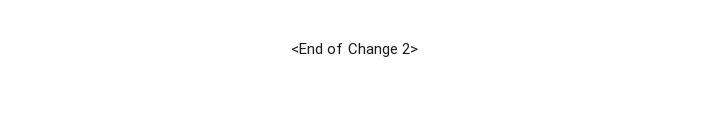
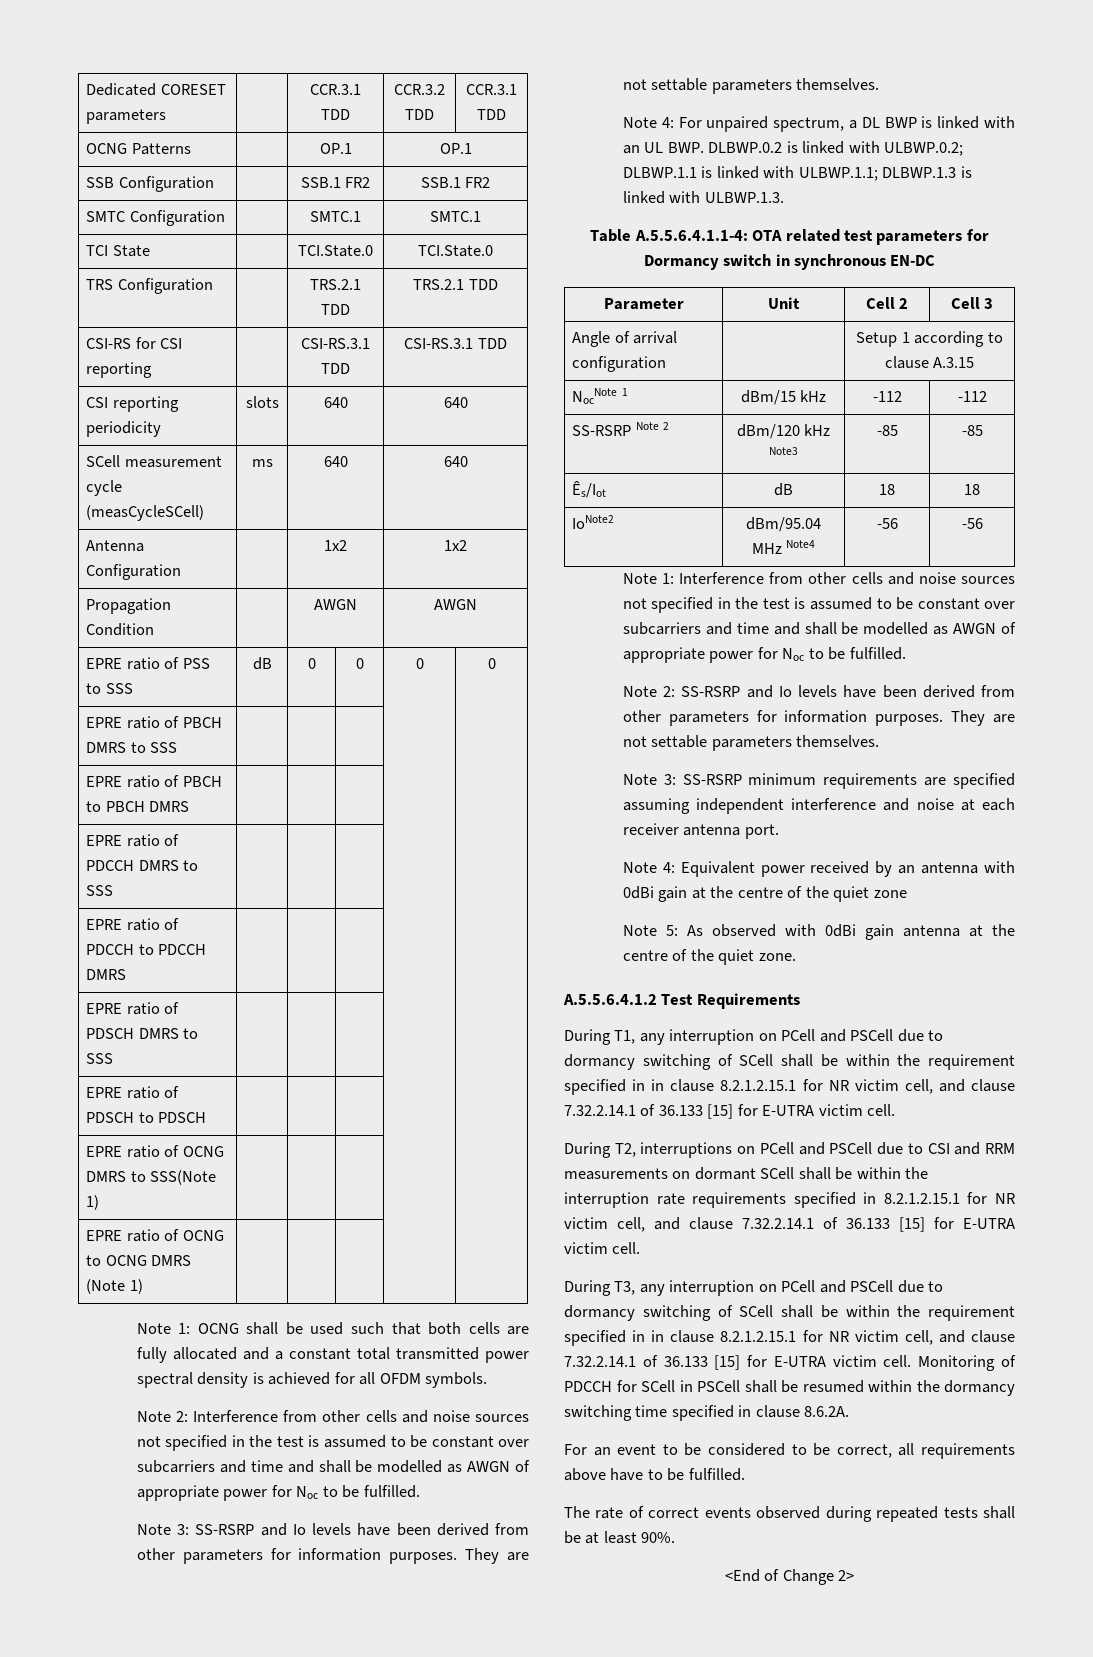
+ Dedicated CORESET parameters | | CCR.3.1 TDD | CCR.3.2 TDD | CCR.3.1 TDD
+ OCNG Patterns | | OP.1 | OP.1
+ SSB Configuration | | SSB.1 FR2 | SSB.1 FR2
+ SMTC Configuration | | SMTC.1 | SMTC.1
+ TCI State | | TCI.State.0 | TCI.State.0
+ TRS Configuration | | TRS.2.1 TDD | TRS.2.1 TDD
+ CSI-RS for CSI reporting | | CSI-RS.3.1 TDD | CSI-RS.3.1 TDD
+ CSI reporting periodicity | slots | 640 | 640
+ SCell measurement cycle (measCycleSCell) | ms | 640 | 640
+ Antenna Configuration | | 1x2 | 1x2
+ Propagation Condition | | AWGN | AWGN
+ EPRE ratio of PSS to SSS | dB | 0 | 0 | 0 | 0
+ EPRE ratio of PBCH DMRS to SSS | | | | |
+ EPRE ratio of PBCH to PBCH DMRS | | | | |
+ EPRE ratio of PDCCH DMRS to SSS | | | | |
+ EPRE ratio of PDCCH to PDCCH DMRS | | | | |
+ EPRE ratio of PDSCH DMRS to SSS | | | | |
+ EPRE ratio of PDSCH to PDSCH | | | | |
+ EPRE ratio of OCNG DMRS to SSS(Note 1) | | | | |
+ EPRE ratio of OCNG to OCNG DMRS (Note 1) | | | | |
+ Note 1: OCNG shall be used such that both cells are fully allocated and a constant total transmitted power spectral density is achieved for all OFDM symbols.
+ Note 2: Interference from other cells and noise sources not specified in the test is assumed to be constant over subcarriers and time and shall be modelled as AWGN of appropriate power for Noc to be fulfilled.
+ Note 3: SS-RSRP and Io levels have been derived from other parameters for information purposes. They are not settable parameters themselves.
+ Note 4: For unpaired spectrum, a DL BWP is linked with an UL BWP. DLBWP.0.2 is linked with ULBWP.0.2; DLBWP.1.1 is linked with ULBWP.1.1; DLBWP.1.3 is linked with ULBWP.1.3.
+ Table A.5.5.6.4.1.1-4: OTA related test parameters for Dormancy switch in synchronous EN-DC
+ Parameter | Unit | Cell 2 | Cell 3
+ Angle of arrival configuration | | Setup 1 according to clause A.3.15
+ NocNote 1 | dBm/15 kHz | -112 | -112
+ SS-RSRP Note 2 | dBm/120 kHz Note3 | -85 | -85
+ Ês/Iot | dB | 18 | 18
+ IoNote2 | dBm/95.04 MHz Note4 | -56 | -56
+ Note 1: Interference from other cells and noise sources not specified in the test is assumed to be constant over subcarriers and time and shall be modelled as AWGN of appropriate power for Noc to be fulfilled.
+ Note 2: SS-RSRP and Io levels have been derived from other parameters for information purposes. They are not settable parameters themselves.
+ Note 3: SS-RSRP minimum requirements are specified assuming independent interference and noise at each receiver antenna port.
+ Note 4: Equivalent power received by an antenna with 0dBi gain at the centre of the quiet zone
+ Note 5: As observed with 0dBi gain antenna at the centre of the quiet zone.
+ A.5.5.6.4.1.2 Test Requirements
+ During T1, any interruption on PCell and PSCell due to dormancy switching of SCell shall be within the requirement specified in in clause 8.2.1.2.15.1 for NR victim cell, and clause 7.32.2.14.1 of 36.133 [15] for E-UTRA victim cell.
+ During T2, interruptions on PCell and PSCell due to CSI and RRM measurements on dormant SCell shall be within the interruption rate requirements specified in 8.2.1.2.15.1 for NR victim cell, and clause 7.32.2.14.1 of 36.133 [15] for E-UTRA victim cell.
+ During T3, any interruption on PCell and PSCell due to dormancy switching of SCell shall be within the requirement specified in in clause 8.2.1.2.15.1 for NR victim cell, and clause 7.32.2.14.1 of 36.133 [15] for E-UTRA victim cell. Monitoring of PDCCH for SCell in PSCell shall be resumed within the dormancy switching time specified in clause 8.6.2A.
+ For an event to be considered to be correct, all requirements above have to be fulfilled.
+ The rate of correct events observed during repeated tests shall be at least 90%.

